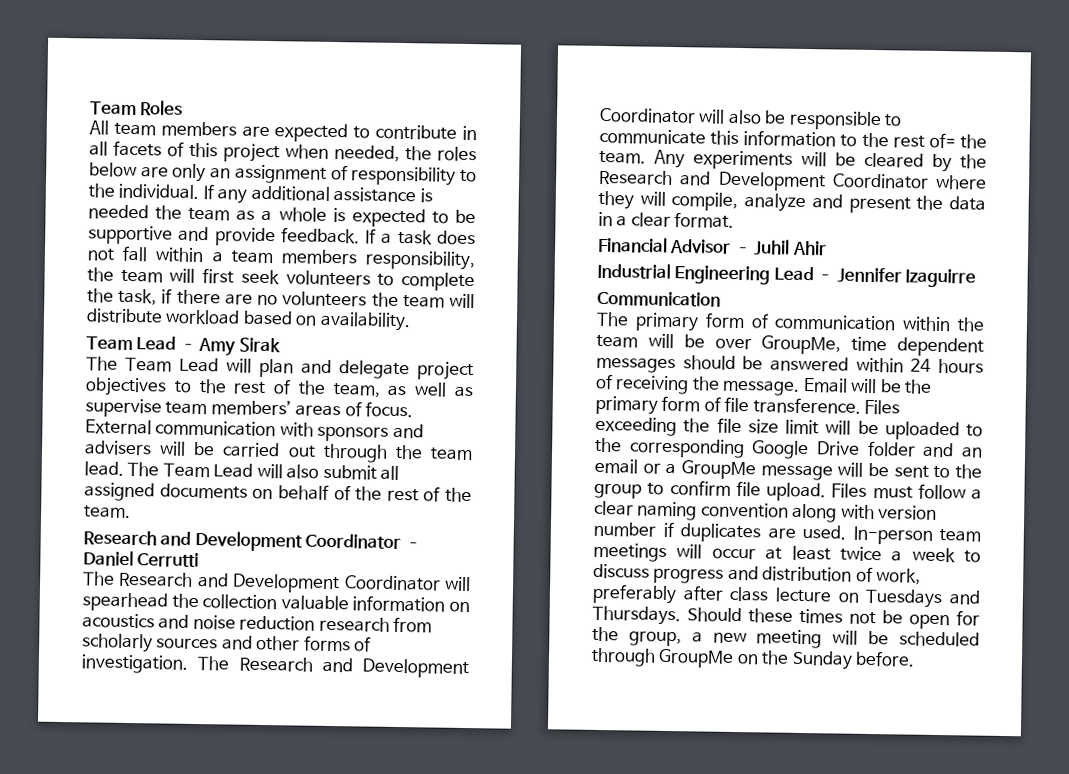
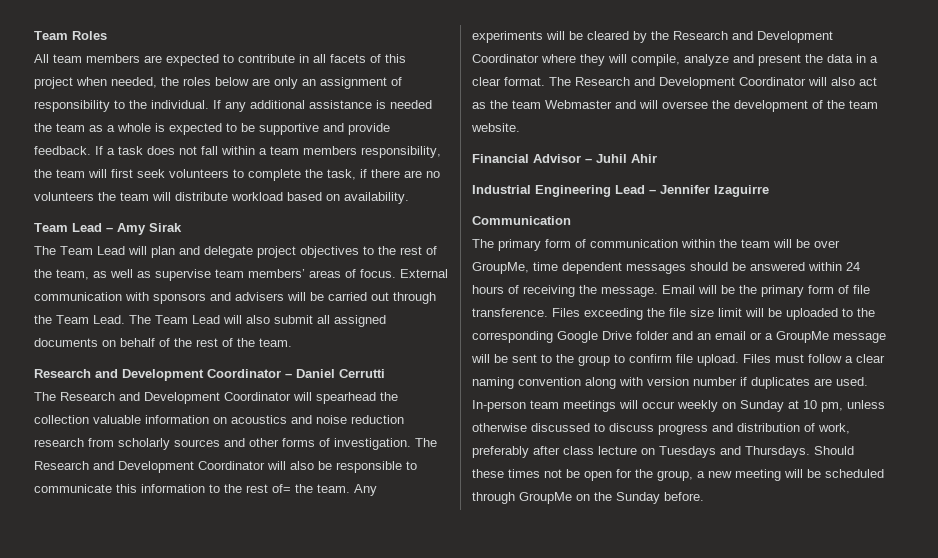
- External communication with sponsors and advisers will be carried out through the team lead.
+ External communication with sponsors and advisers will be carried out through the Team Lead.
+ The Research and Development Coordinator will also act as the team Webmaster and will oversee the development of the team website.
- In-person team meetings will occur at least twice a week to discuss progress and distribution of work, preferably after class lecture on Tuesdays and Thursdays.
+ In-person team meetings will occur weekly on Sunday at 10 pm, unless otherwise discussed to discuss progress and distribution of work, preferably after class lecture on Tuesdays and Thursdays.

